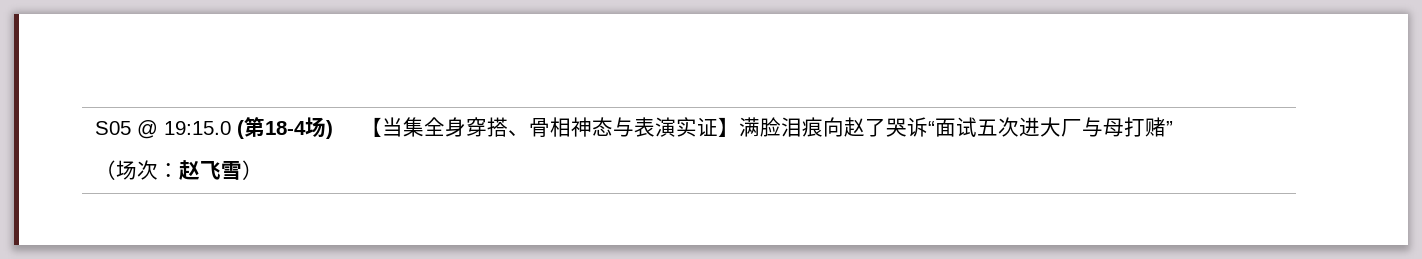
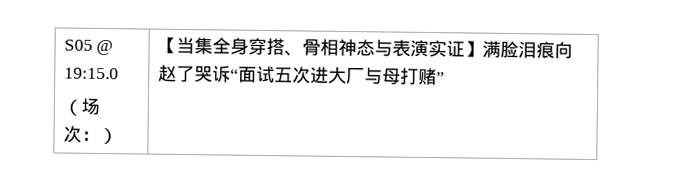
- S05 @ 19:15.0 (第18-4场)
- （场次：赵飞雪） | 【当集全身穿搭、骨相神态与表演实证】满脸泪痕向赵了哭诉“面试五次进大厂与母打赌”
+ S05 @ 19:15.0
+ （场次：） | 【当集全身穿搭、骨相神态与表演实证】满脸泪痕向赵了哭诉“面试五次进大厂与母打赌”

